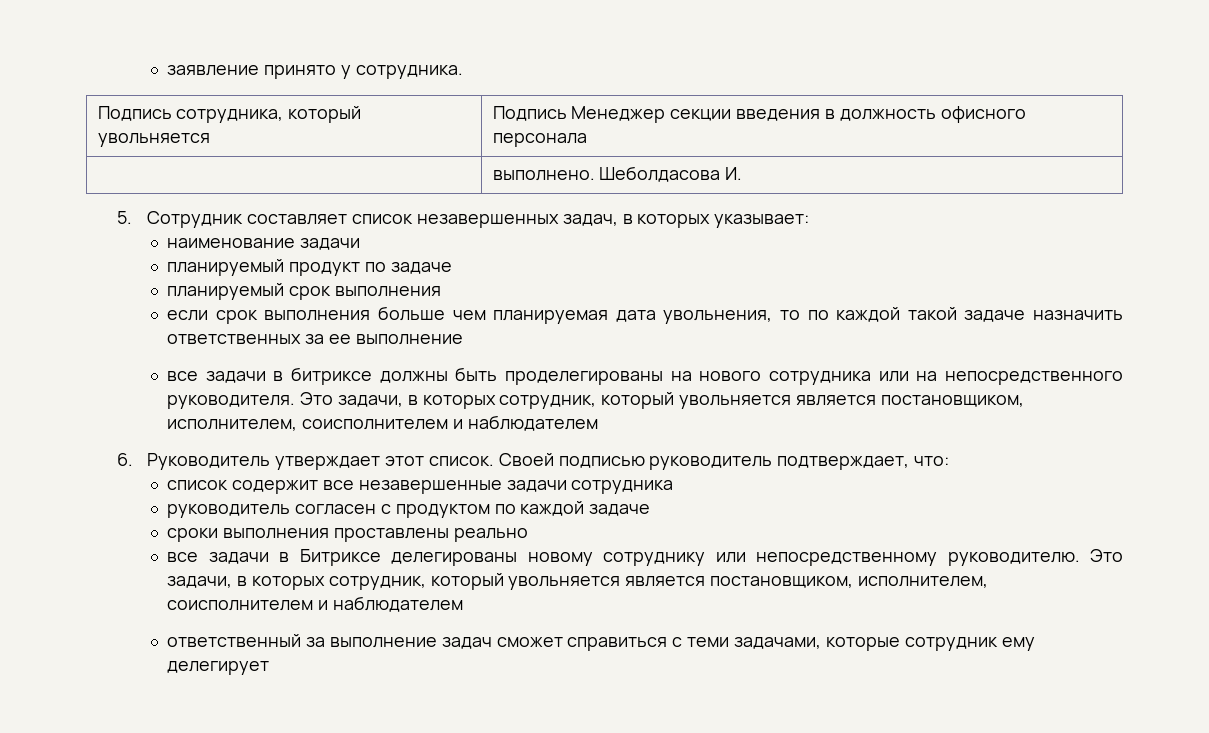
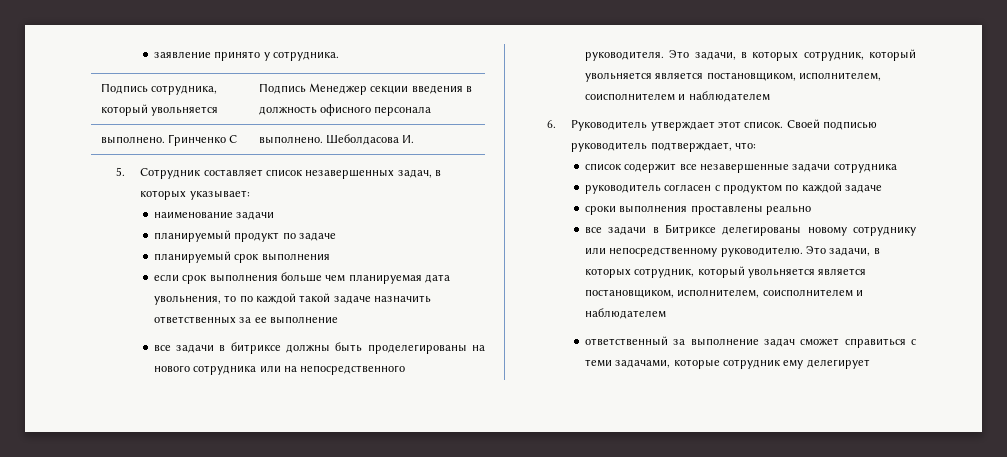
- | выполнено. Шеболдасова И.
+ выполнено. Гринченко С | выполнено. Шеболдасова И.

